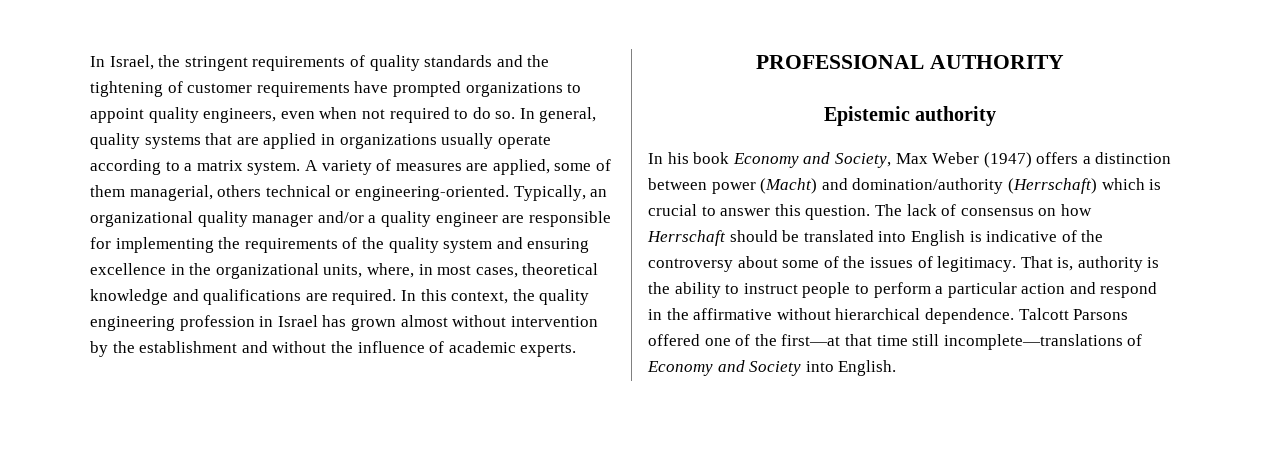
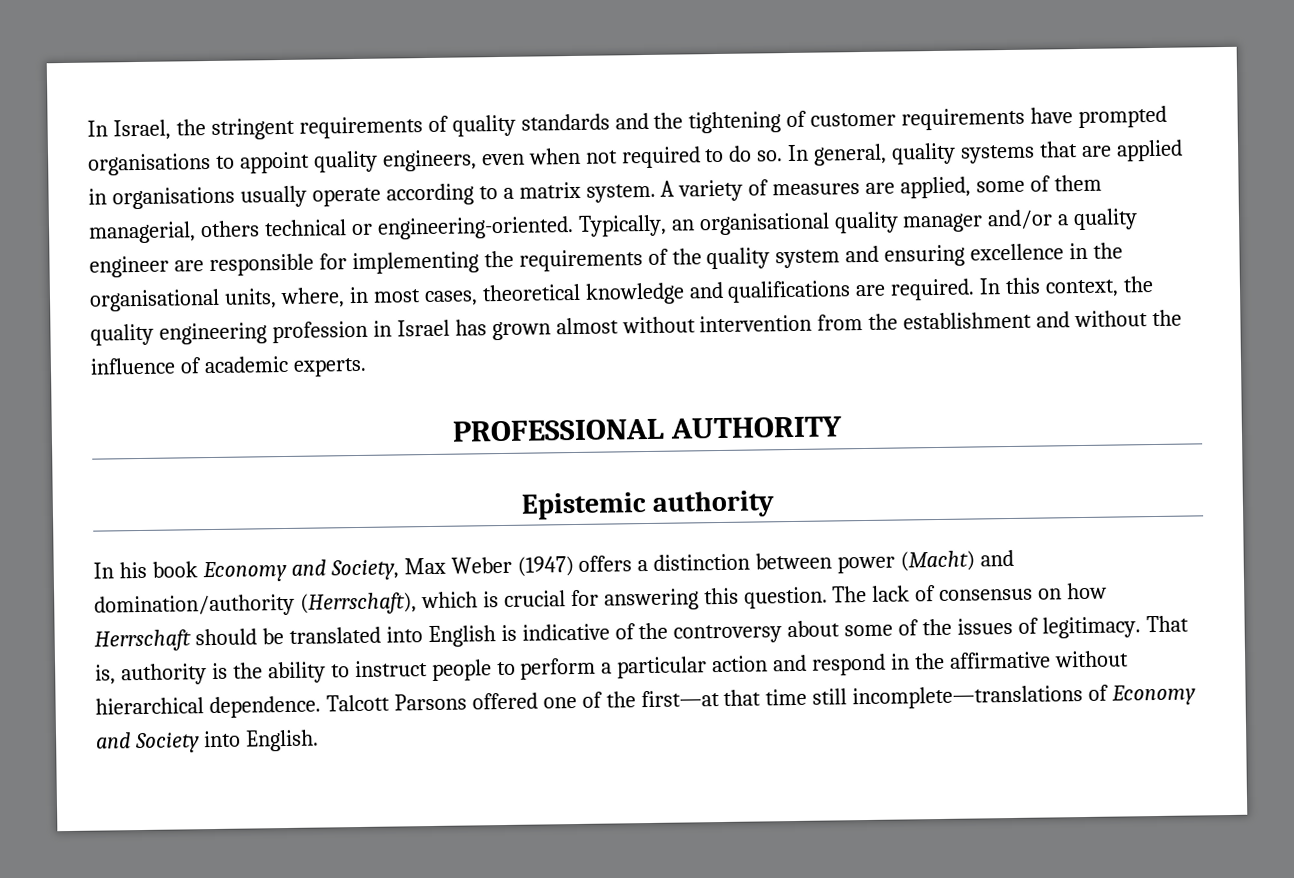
- In Israel, the stringent requirements of quality standards and the tightening of customer requirements have prompted organizations to appoint quality engineers, even when not required to do so.
+ In Israel, the stringent requirements of quality standards and the tightening of customer requirements have prompted organisations to appoint quality engineers, even when not required to do so.
- In general, quality systems that are applied in organizations usually operate according to a matrix system.
+ In general, quality systems that are applied in organisations usually operate according to a matrix system.
- Typically, an organizational quality manager and/or a quality engineer are responsible for implementing the requirements of the quality system and ensuring excellence in the organizational units, where, in most cases, theoretical knowledge and qualifications are required.
+ Typically, an organisational quality manager and/or a quality engineer are responsible for implementing the requirements of the quality system and ensuring excellence in the organisational units, where, in most cases, theoretical knowledge and qualifications are required.
- In this context, the quality engineering profession in Israel has grown almost without intervention by the establishment and without the influence of academic experts.
+ In this context, the quality engineering profession in Israel has grown almost without intervention from the establishment and without the influence of academic experts.
- In his book Economy and Society, Max Weber (1947) offers a distinction between power (Macht) and domination/authority (Herrschaft) which is crucial to answer this question.
+ In his book Economy and Society, Max Weber (1947) offers a distinction between power (Macht) and domination/authority (Herrschaft), which is crucial for answering this question.

